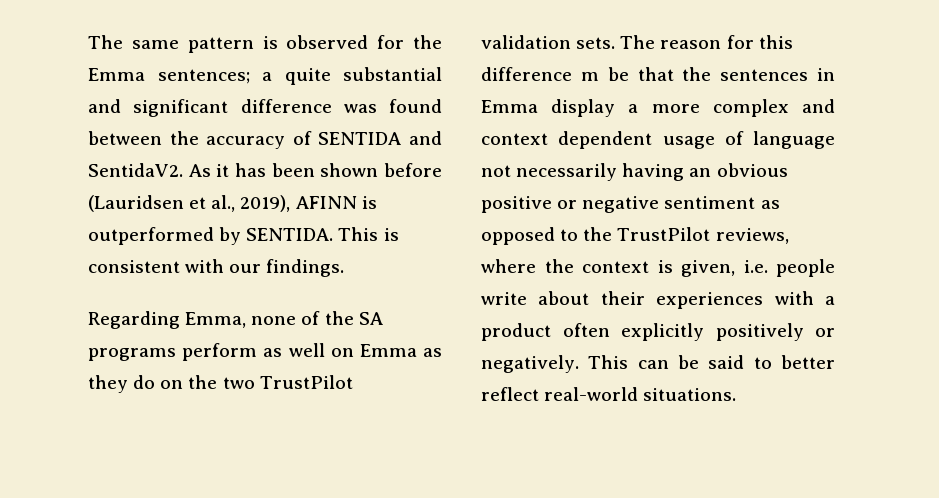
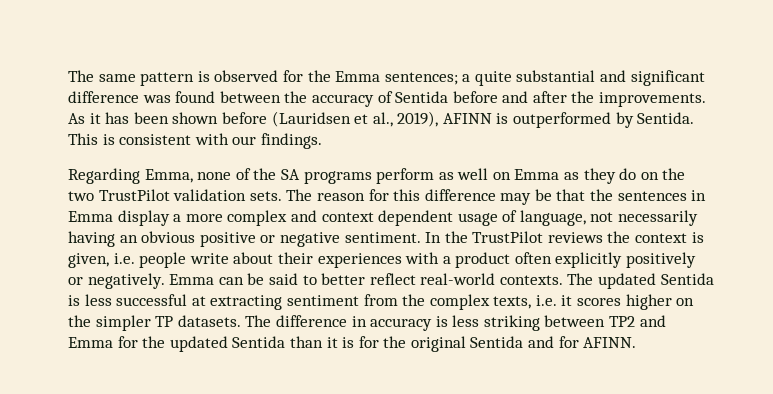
- The same pattern is observed for the Emma sentences; a quite substantial and significant difference was found between the accuracy of SENTIDA and SentidaV2.
+ The same pattern is observed for the Emma sentences; a quite substantial and significant difference was found between the accuracy of Sentida before and after the improvements.
- As it has been shown before (Lauridsen et al., 2019), AFINN is outperformed by SENTIDA.
+ As it has been shown before (Lauridsen et al., 2019), AFINN is outperformed by Sentida.
- The reason for this difference m be that the sentences in Emma display a more complex and context dependent usage of language not necessarily having an obvious positive or negative sentiment as opposed to the TrustPilot reviews, where the context is given, i.e. people write about their experiences with a product often explicitly positively or negatively.
+ The reason for this difference may be that the sentences in Emma display a more complex and context dependent usage of language, not necessarily having an obvious positive or negative sentiment. In the TrustPilot reviews the context is given, i.e. people write about their experiences with a product often explicitly positively or negatively.
- This can be said to better reflect real-world situations.
+ Emma can be said to better reflect real-world contexts. The updated Sentida is less successful at extracting sentiment from the complex texts, i.e. it scores higher on the simpler TP datasets. The difference in accuracy is less striking between TP2 and Emma for the updated Sentida than it is for the original Sentida and for AFINN.

